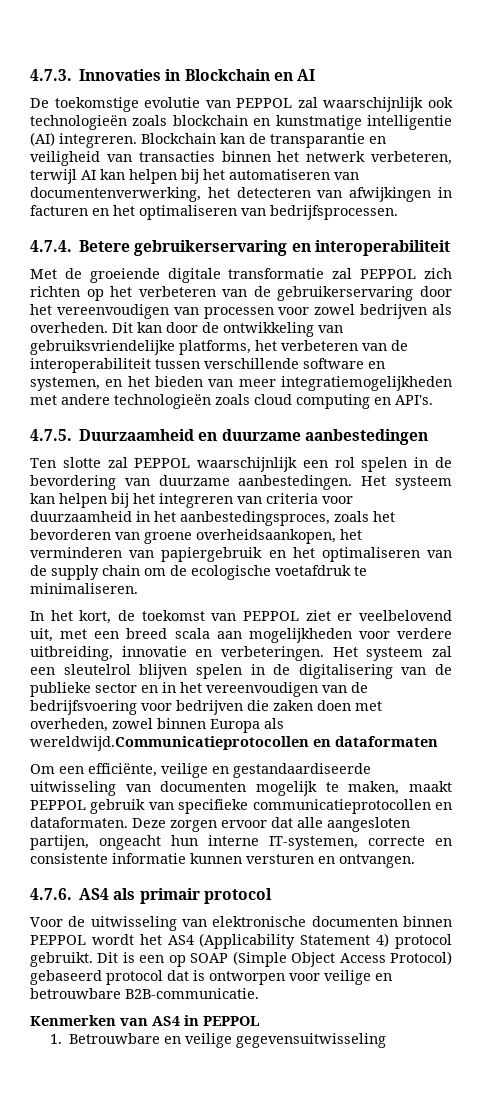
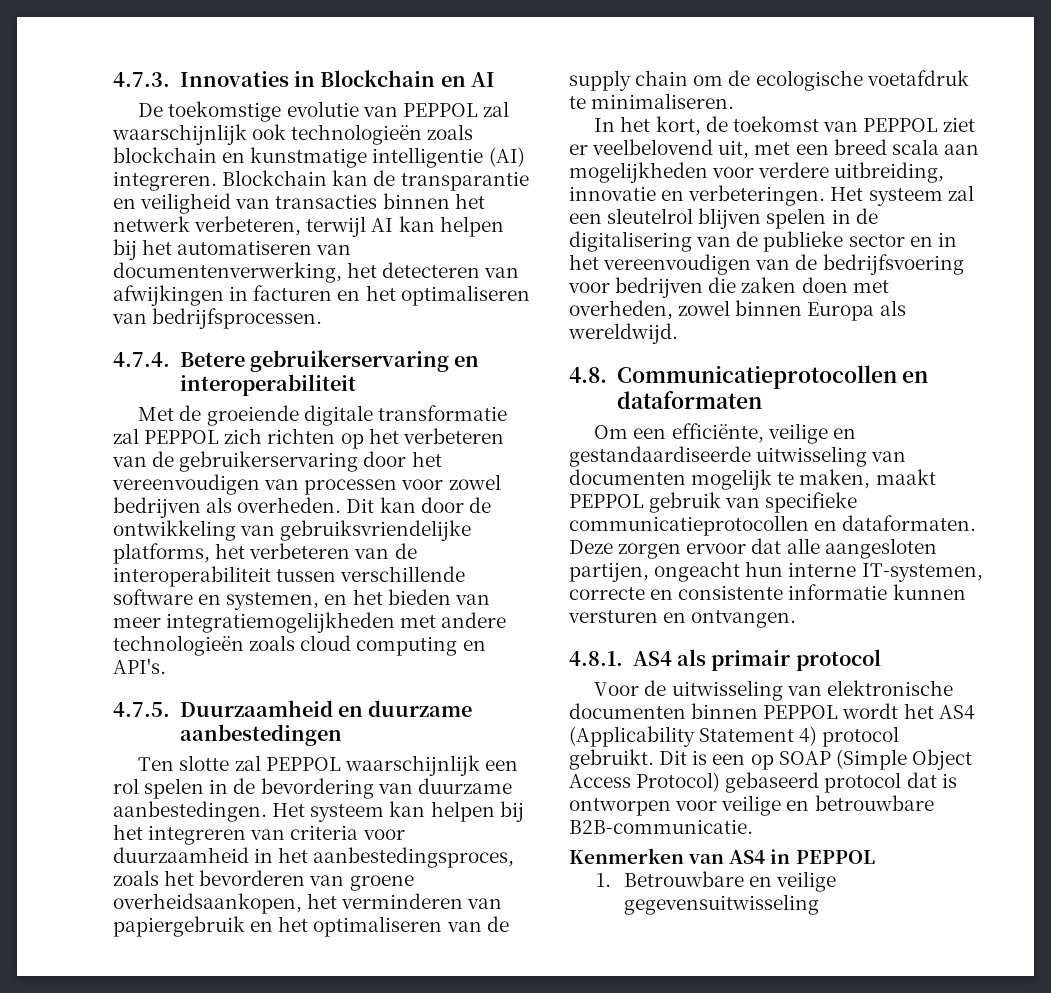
- Het systeem zal een sleutelrol blijven spelen in de digitalisering van de publieke sector en in het vereenvoudigen van de bedrijfsvoering voor bedrijven die zaken doen met overheden, zowel binnen Europa als wereldwijd.Communicatieprotocollen en dataformaten
+ Het systeem zal een sleutelrol blijven spelen in de digitalisering van de publieke sector en in het vereenvoudigen van de bedrijfsvoering voor bedrijven die zaken doen met overheden, zowel binnen Europa als wereldwijd.
+ 4.8. Communicatieprotocollen en dataformaten
- 4.7.6. AS4 als primair protocol
+ 4.8.1. AS4 als primair protocol

